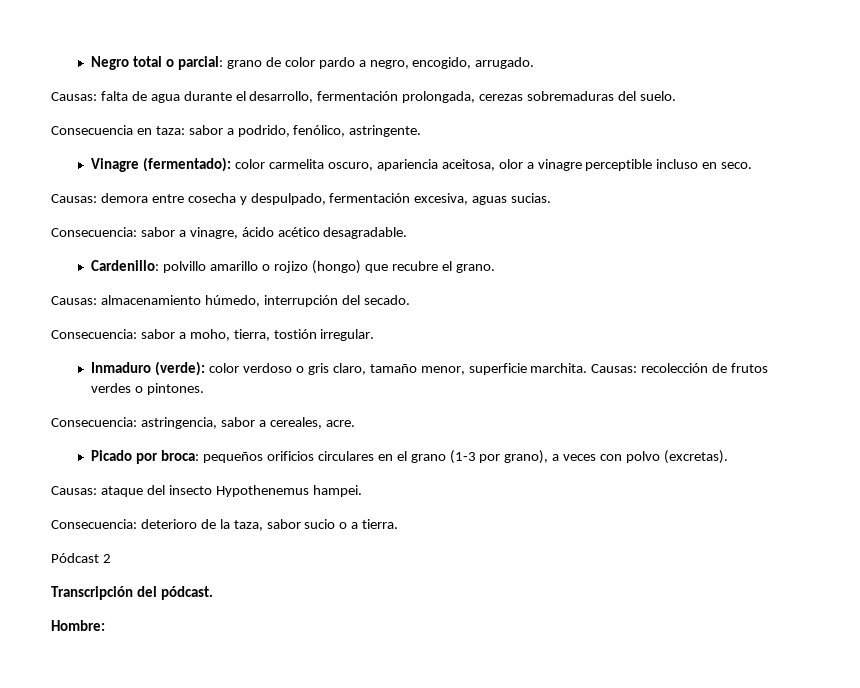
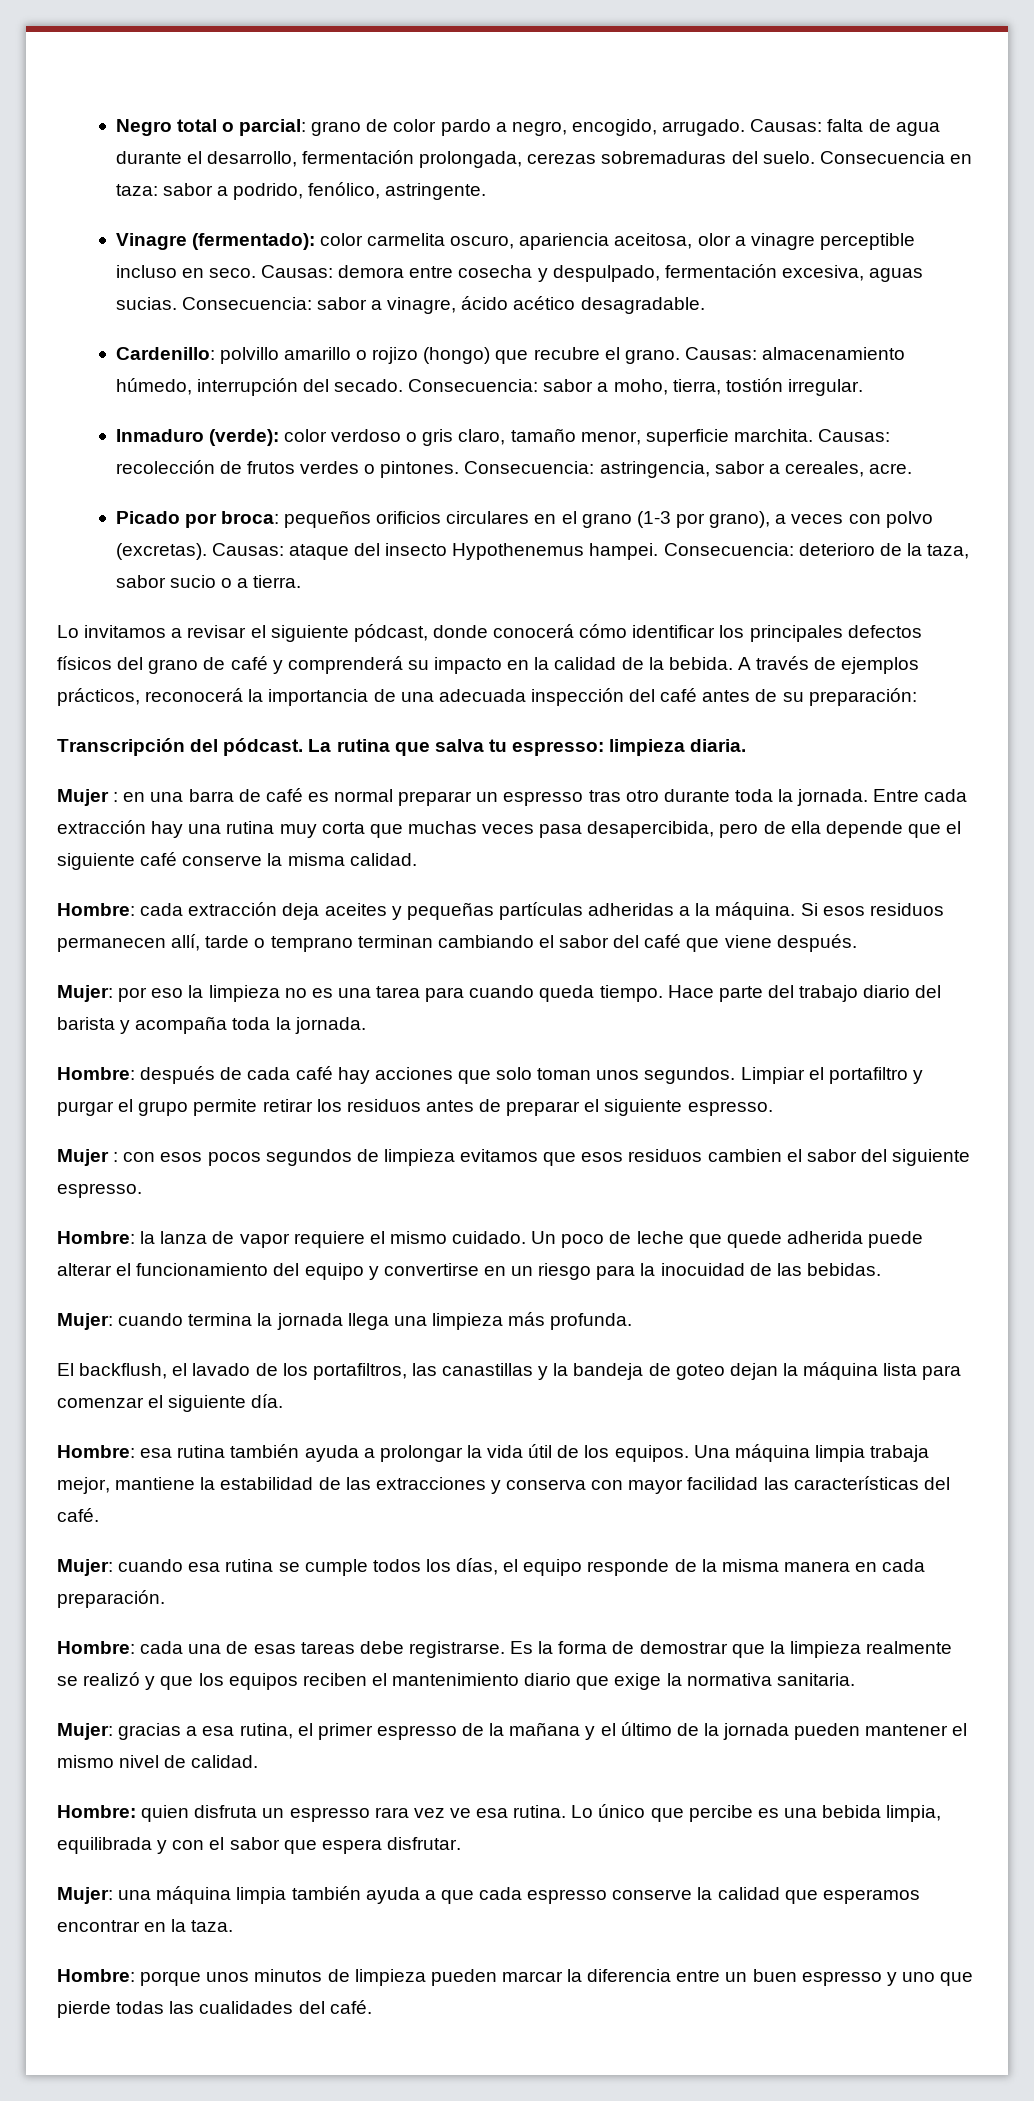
- Negro total o parcial: grano de color pardo a negro, encogido, arrugado.
- Causas: falta de agua durante el desarrollo, fermentación prolongada, cerezas sobremaduras del suelo.
- Consecuencia en taza: sabor a podrido, fenólico, astringente.
+ Negro total o parcial: grano de color pardo a negro, encogido, arrugado. Causas: falta de agua durante el desarrollo, fermentación prolongada, cerezas sobremaduras del suelo. Consecuencia en taza: sabor a podrido, fenólico, astringente.
- Vinagre (fermentado): color carmelita oscuro, apariencia aceitosa, olor a vinagre perceptible incluso en seco.
- Causas: demora entre cosecha y despulpado, fermentación excesiva, aguas sucias.
- Consecuencia: sabor a vinagre, ácido acético desagradable.
+ Vinagre (fermentado): color carmelita oscuro, apariencia aceitosa, olor a vinagre perceptible incluso en seco. Causas: demora entre cosecha y despulpado, fermentación excesiva, aguas sucias. Consecuencia: sabor a vinagre, ácido acético desagradable.
- Cardenillo: polvillo amarillo o rojizo (hongo) que recubre el grano.
- Causas: almacenamiento húmedo, interrupción del secado.
- Consecuencia: sabor a moho, tierra, tostión irregular.
+ Cardenillo: polvillo amarillo o rojizo (hongo) que recubre el grano. Causas: almacenamiento húmedo, interrupción del secado. Consecuencia: sabor a moho, tierra, tostión irregular.
- Causas: recolección de frutos verdes o pintones.
- Consecuencia: astringencia, sabor a cereales, acre.
+ Causas: recolección de frutos verdes o pintones. Consecuencia: astringencia, sabor a cereales, acre.
- Picado por broca: pequeños orificios circulares en el grano (1‑3 por grano), a veces con polvo (excretas).
- Causas: ataque del insecto Hypothenemus hampei.
- Consecuencia: deterioro de la taza, sabor sucio o a tierra.
+ Picado por broca: pequeños orificios circulares en el grano (1‑3 por grano), a veces con polvo (excretas). Causas: ataque del insecto Hypothenemus hampei. Consecuencia: deterioro de la taza, sabor sucio o a tierra.
- Pódcast 2
- Transcripción del pódcast.
- Hombre:
+ Lo invitamos a revisar el siguiente pódcast, donde conocerá cómo identificar los principales defectos físicos del grano de café y comprenderá su impacto en la calidad de la bebida. A través de ejemplos prácticos, reconocerá la importancia de una adecuada inspección del café antes de su preparación:
+ Transcripción del pódcast. La rutina que salva tu espresso: limpieza diaria.
+ Mujer : en una barra de café es normal preparar un espresso tras otro durante toda la jornada. Entre cada extracción hay una rutina muy corta que muchas veces pasa desapercibida, pero de ella depende que el siguiente café conserve la misma calidad.
+ Hombre: cada extracción deja aceites y pequeñas partículas adheridas a la máquina. Si esos residuos permanecen allí, tarde o temprano terminan cambiando el sabor del café que viene después.
+ Mujer: por eso la limpieza no es una tarea para cuando queda tiempo. Hace parte del trabajo diario del barista y acompaña toda la jornada.
+ Hombre: después de cada café hay acciones que solo toman unos segundos. Limpiar el portafiltro y purgar el grupo permite retirar los residuos antes de preparar el siguiente espresso.
+ Mujer : con esos pocos segundos de limpieza evitamos que esos residuos cambien el sabor del siguiente espresso.
+ Hombre: la lanza de vapor requiere el mismo cuidado. Un poco de leche que quede adherida puede alterar el funcionamiento del equipo y convertirse en un riesgo para la inocuidad de las bebidas.
+ Mujer: cuando termina la jornada llega una limpieza más profunda.
+ El backflush, el lavado de los portafiltros, las canastillas y la bandeja de goteo dejan la máquina lista para comenzar el siguiente día.
+ Hombre: esa rutina también ayuda a prolongar la vida útil de los equipos. Una máquina limpia trabaja mejor, mantiene la estabilidad de las extracciones y conserva con mayor facilidad las características del café.
+ Mujer: cuando esa rutina se cumple todos los días, el equipo responde de la misma manera en cada preparación.
+ Hombre: cada una de esas tareas debe registrarse. Es la forma de demostrar que la limpieza realmente se realizó y que los equipos reciben el mantenimiento diario que exige la normativa sanitaria.
+ Mujer: gracias a esa rutina, el primer espresso de la mañana y el último de la jornada pueden mantener el mismo nivel de calidad.
+ Hombre: quien disfruta un espresso rara vez ve esa rutina. Lo único que percibe es una bebida limpia, equilibrada y con el sabor que espera disfrutar.
+ Mujer: una máquina limpia también ayuda a que cada espresso conserve la calidad que esperamos encontrar en la taza.
+ Hombre: porque unos minutos de limpieza pueden marcar la diferencia entre un buen espresso y uno que pierde todas las cualidades del café.

